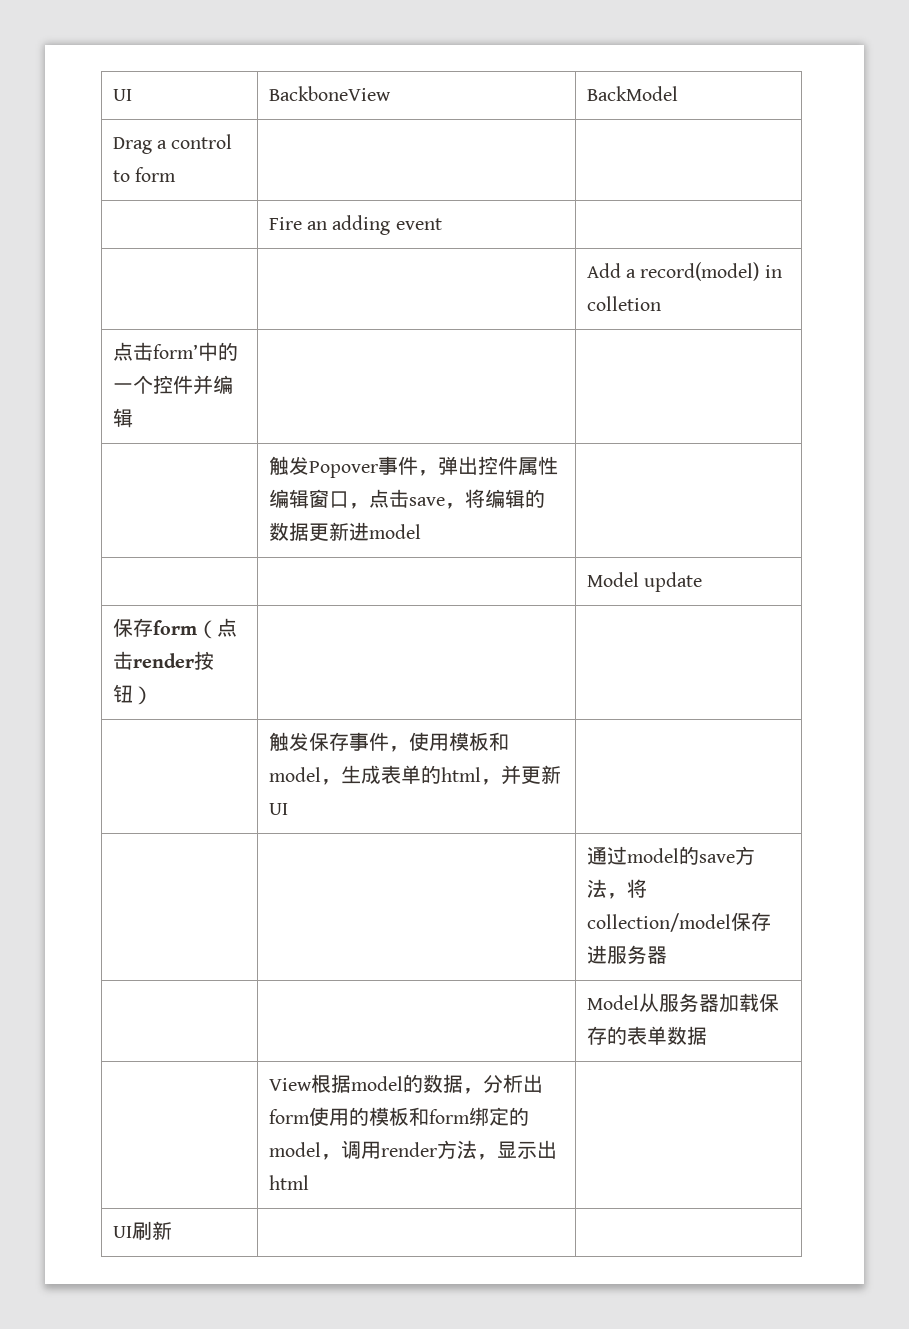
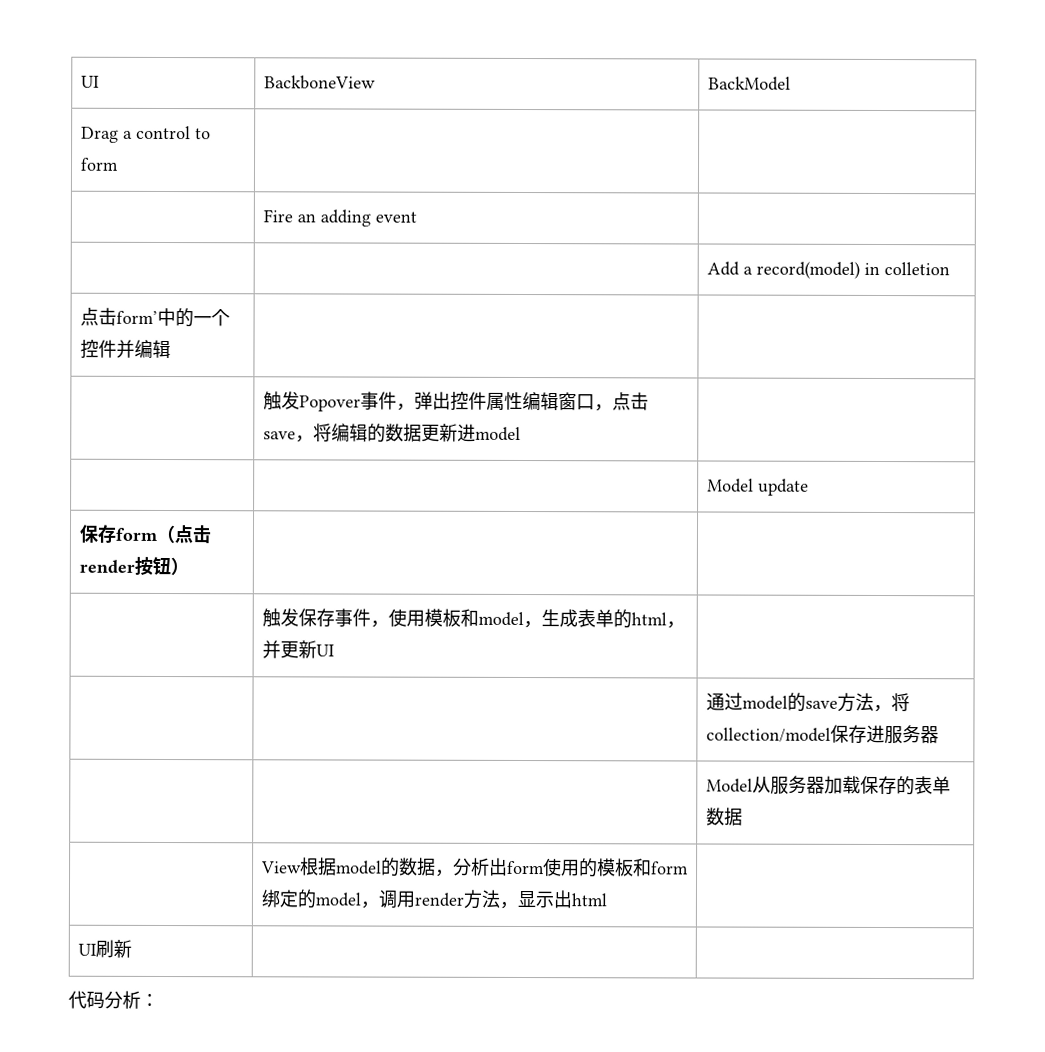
+ 代码分析：

